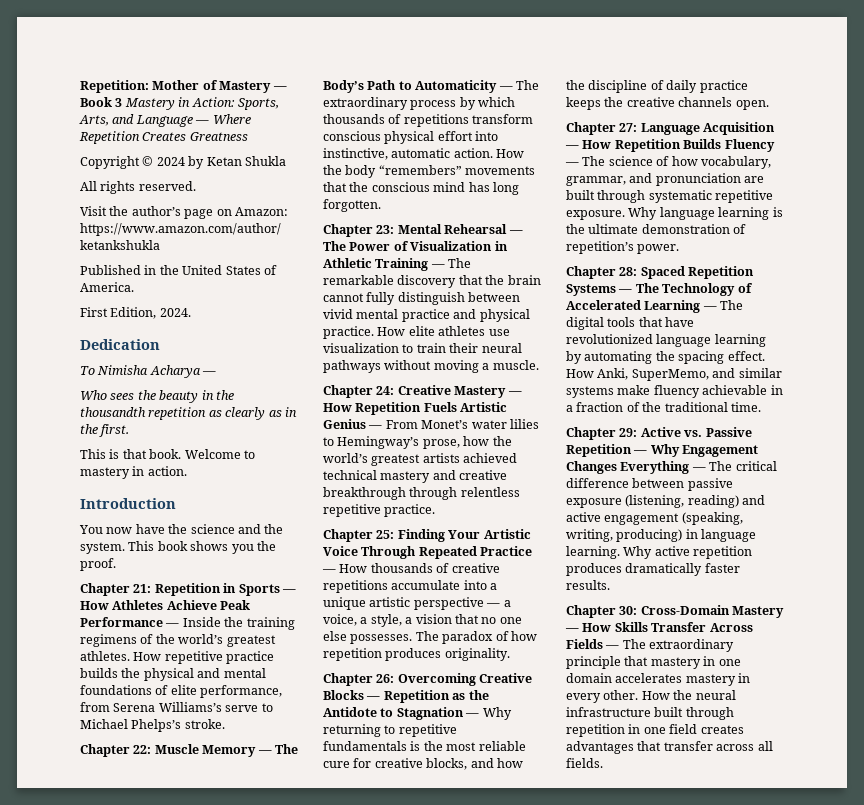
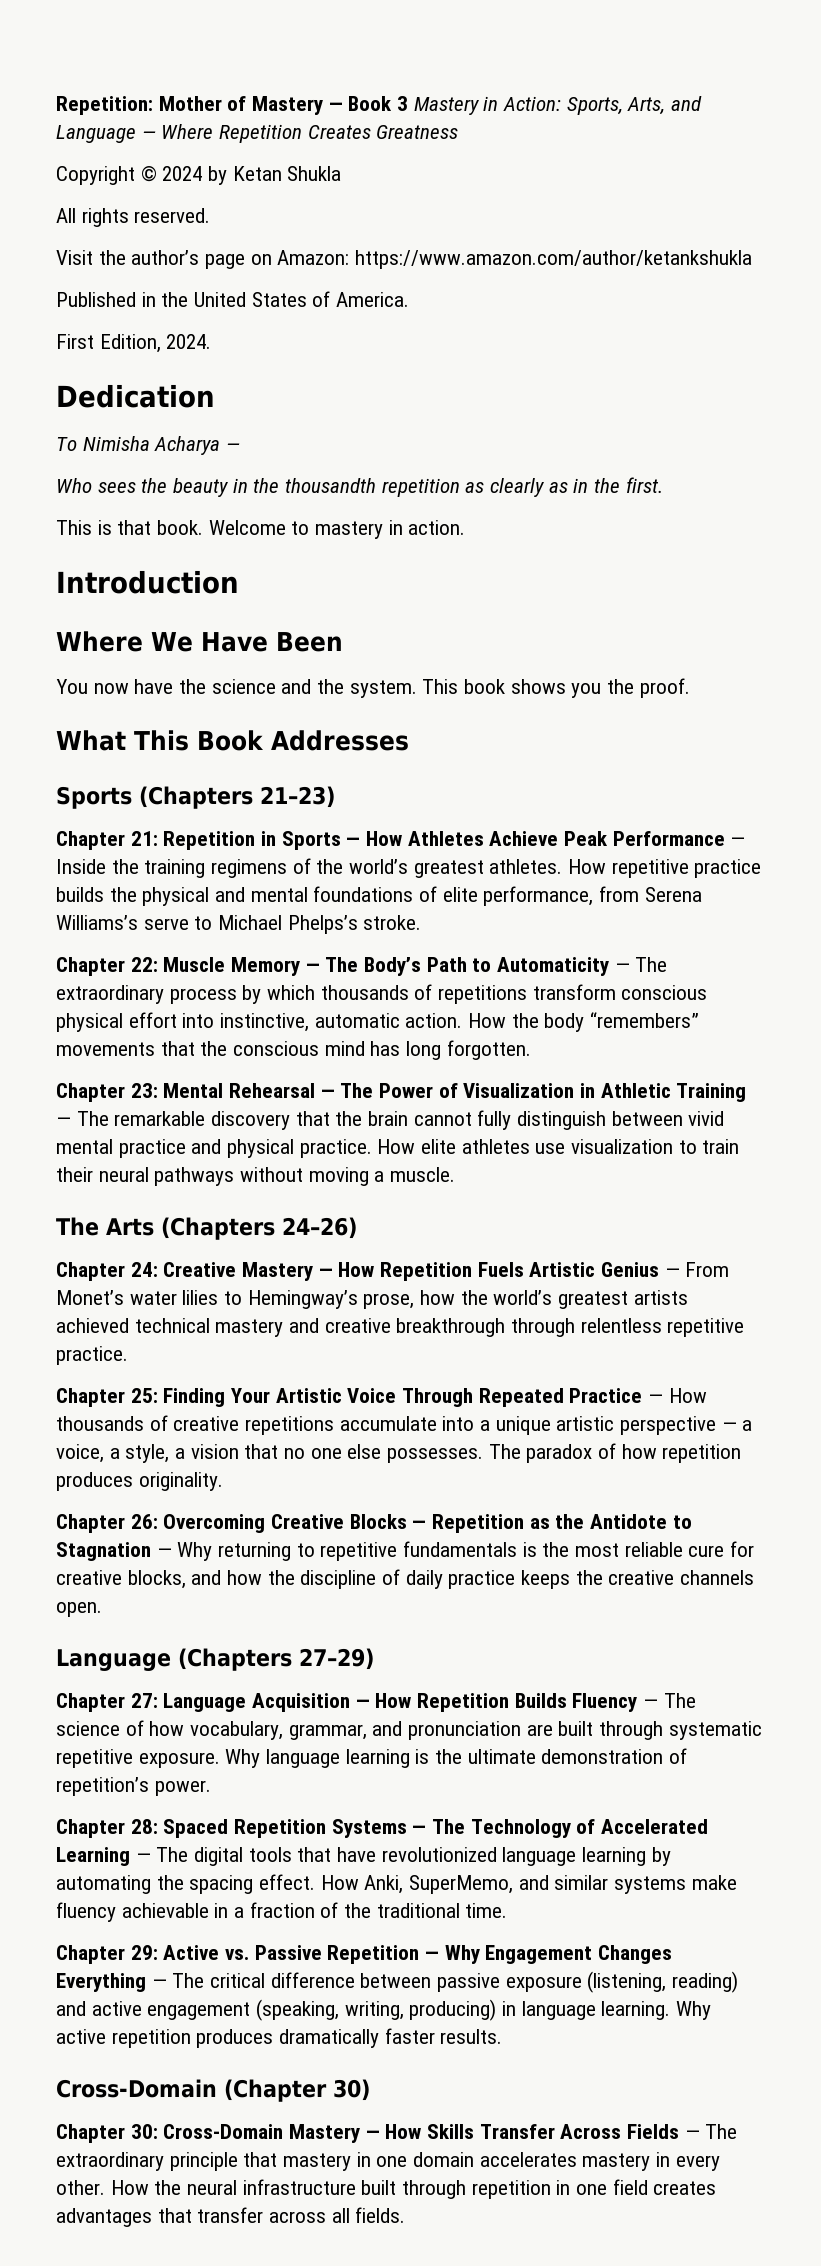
+ Where We Have Been
+ What This Book Addresses
+ Sports (Chapters 21–23)
+ The Arts (Chapters 24–26)
+ Language (Chapters 27–29)
+ Cross-Domain (Chapter 30)

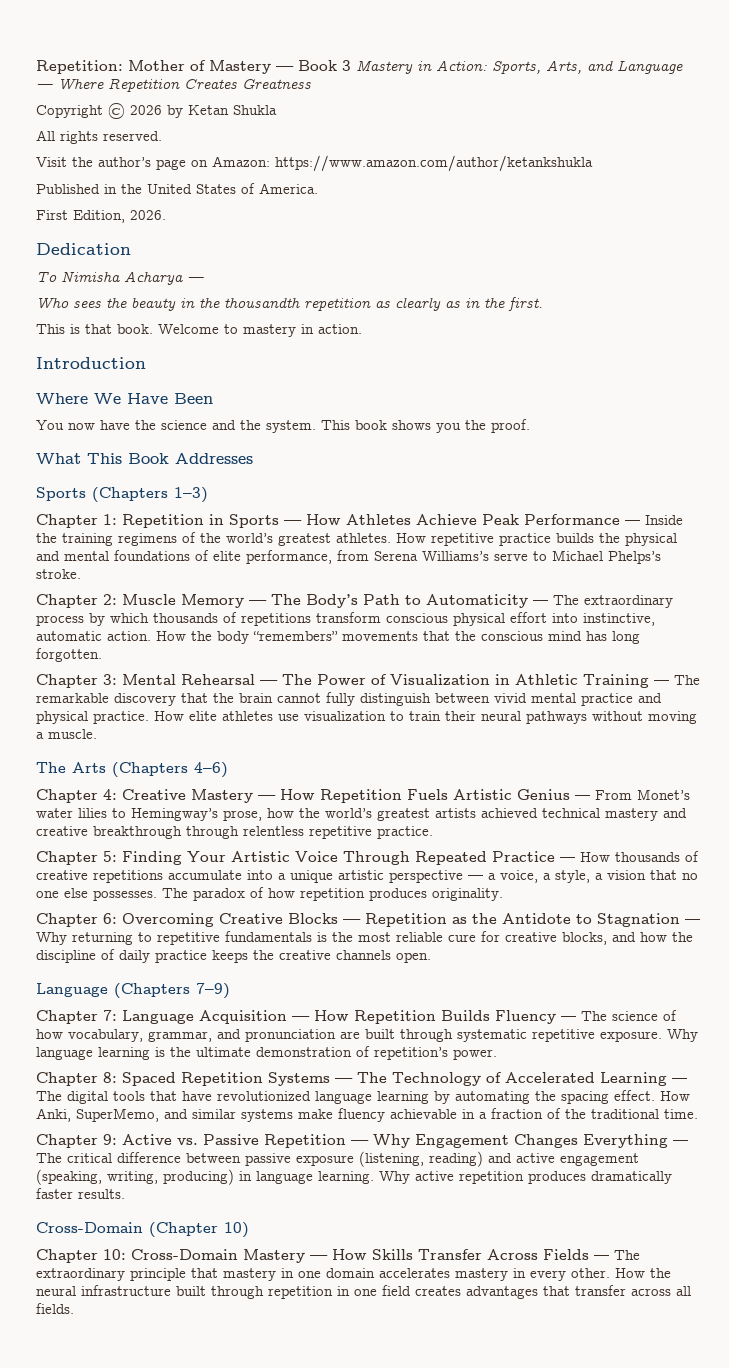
- Copyright © 2024 by Ketan Shukla
+ Copyright © 2026 by Ketan Shukla
- First Edition, 2024.
+ First Edition, 2026.
- Sports (Chapters 21–23)
- Chapter 21: Repetition in Sports — How Athletes Achieve Peak Performance — Inside the training regimens of the world’s greatest athletes.
+ Sports (Chapters 1–3)
+ Chapter 1: Repetition in Sports — How Athletes Achieve Peak Performance — Inside the training regimens of the world’s greatest athletes.
- Chapter 22: Muscle Memory — The Body’s Path to Automaticity — The extraordinary process by which thousands of repetitions transform conscious physical effort into instinctive, automatic action.
+ Chapter 2: Muscle Memory — The Body’s Path to Automaticity — The extraordinary process by which thousands of repetitions transform conscious physical effort into instinctive, automatic action.
- Chapter 23: Mental Rehearsal — The Power of Visualization in Athletic Training — The remarkable discovery that the brain cannot fully distinguish between vivid mental practice and physical practice.
+ Chapter 3: Mental Rehearsal — The Power of Visualization in Athletic Training — The remarkable discovery that the brain cannot fully distinguish between vivid mental practice and physical practice.
- The Arts (Chapters 24–26)
- Chapter 24: Creative Mastery — How Repetition Fuels Artistic Genius — From Monet’s water lilies to Hemingway’s prose, how the world’s greatest artists achieved technical mastery and creative breakthrough through relentless repetitive practice.
+ The Arts (Chapters 4–6)
+ Chapter 4: Creative Mastery — How Repetition Fuels Artistic Genius — From Monet’s water lilies to Hemingway’s prose, how the world’s greatest artists achieved technical mastery and creative breakthrough through relentless repetitive practice.
- Chapter 25: Finding Your Artistic Voice Through Repeated Practice — How thousands of creative repetitions accumulate into a unique artistic perspective — a voice, a style, a vision that no one else possesses.
+ Chapter 5: Finding Your Artistic Voice Through Repeated Practice — How thousands of creative repetitions accumulate into a unique artistic perspective — a voice, a style, a vision that no one else possesses.
- Chapter 26: Overcoming Creative Blocks — Repetition as the Antidote to Stagnation — Why returning to repetitive fundamentals is the most reliable cure for creative blocks, and how the discipline of daily practice keeps the creative channels open.
+ Chapter 6: Overcoming Creative Blocks — Repetition as the Antidote to Stagnation — Why returning to repetitive fundamentals is the most reliable cure for creative blocks, and how the discipline of daily practice keeps the creative channels open.
- Language (Chapters 27–29)
- Chapter 27: Language Acquisition — How Repetition Builds Fluency — The science of how vocabulary, grammar, and pronunciation are built through systematic repetitive exposure.
+ Language (Chapters 7–9)
+ Chapter 7: Language Acquisition — How Repetition Builds Fluency — The science of how vocabulary, grammar, and pronunciation are built through systematic repetitive exposure.
- Chapter 28: Spaced Repetition Systems — The Technology of Accelerated Learning — The digital tools that have revolutionized language learning by automating the spacing effect.
+ Chapter 8: Spaced Repetition Systems — The Technology of Accelerated Learning — The digital tools that have revolutionized language learning by automating the spacing effect.
- Chapter 29: Active vs. Passive Repetition — Why Engagement Changes Everything — The critical difference between passive exposure (listening, reading) and active engagement (speaking, writing, producing) in language learning.
+ Chapter 9: Active vs. Passive Repetition — Why Engagement Changes Everything — The critical difference between passive exposure (listening, reading) and active engagement (speaking, writing, producing) in language learning.
- Cross-Domain (Chapter 30)
- Chapter 30: Cross-Domain Mastery — How Skills Transfer Across Fields — The extraordinary principle that mastery in one domain accelerates mastery in every other.
+ Cross-Domain (Chapter 10)
+ Chapter 10: Cross-Domain Mastery — How Skills Transfer Across Fields — The extraordinary principle that mastery in one domain accelerates mastery in every other.

